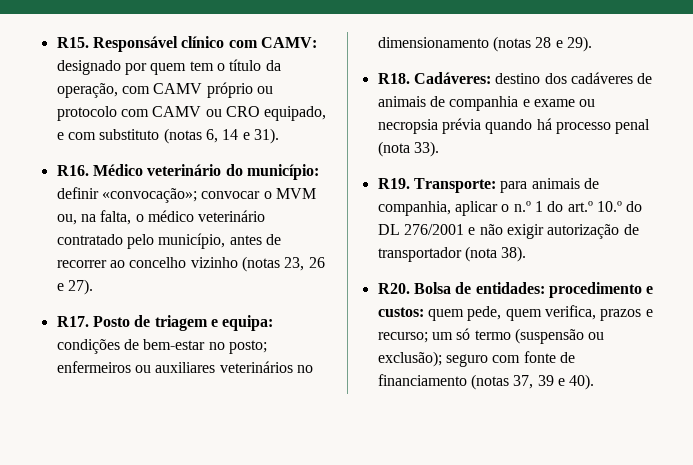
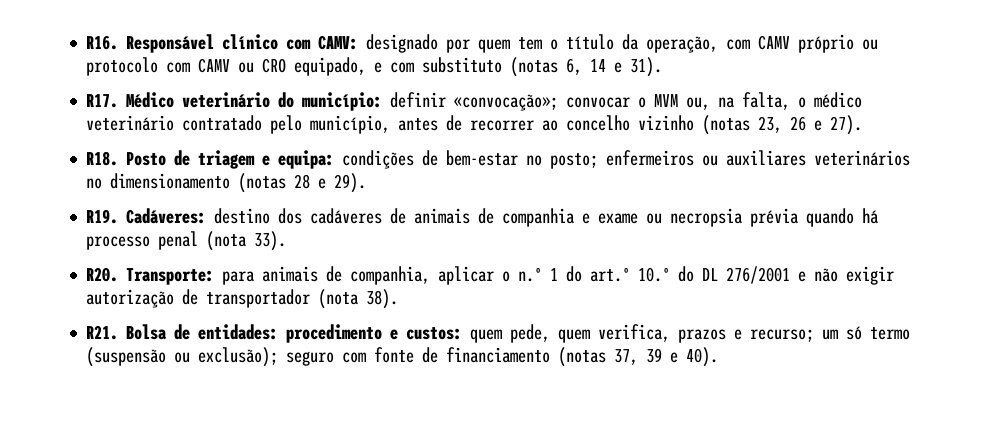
- R15. Responsável clínico com CAMV: designado por quem tem o título da operação, com CAMV próprio ou protocolo com CAMV ou CRO equipado, e com substituto (notas 6, 14 e 31).
+ R16. Responsável clínico com CAMV: designado por quem tem o título da operação, com CAMV próprio ou protocolo com CAMV ou CRO equipado, e com substituto (notas 6, 14 e 31).
- R16. Médico veterinário do município: definir «convocação»; convocar o MVM ou, na falta, o médico veterinário contratado pelo município, antes de recorrer ao concelho vizinho (notas 23, 26 e 27).
+ R17. Médico veterinário do município: definir «convocação»; convocar o MVM ou, na falta, o médico veterinário contratado pelo município, antes de recorrer ao concelho vizinho (notas 23, 26 e 27).
- R17. Posto de triagem e equipa: condições de bem-estar no posto; enfermeiros ou auxiliares veterinários no dimensionamento (notas 28 e 29).
+ R18. Posto de triagem e equipa: condições de bem-estar no posto; enfermeiros ou auxiliares veterinários no dimensionamento (notas 28 e 29).
- R18. Cadáveres: destino dos cadáveres de animais de companhia e exame ou necropsia prévia quando há processo penal (nota 33).
+ R19. Cadáveres: destino dos cadáveres de animais de companhia e exame ou necropsia prévia quando há processo penal (nota 33).
- R19. Transporte: para animais de companhia, aplicar o n.º 1 do art.º 10.º do DL 276/2001 e não exigir autorização de transportador (nota 38).
+ R20. Transporte: para animais de companhia, aplicar o n.º 1 do art.º 10.º do DL 276/2001 e não exigir autorização de transportador (nota 38).
- R20. Bolsa de entidades: procedimento e custos: quem pede, quem verifica, prazos e recurso; um só termo (suspensão ou exclusão); seguro com fonte de financiamento (notas 37, 39 e 40).
+ R21. Bolsa de entidades: procedimento e custos: quem pede, quem verifica, prazos e recurso; um só termo (suspensão ou exclusão); seguro com fonte de financiamento (notas 37, 39 e 40).

